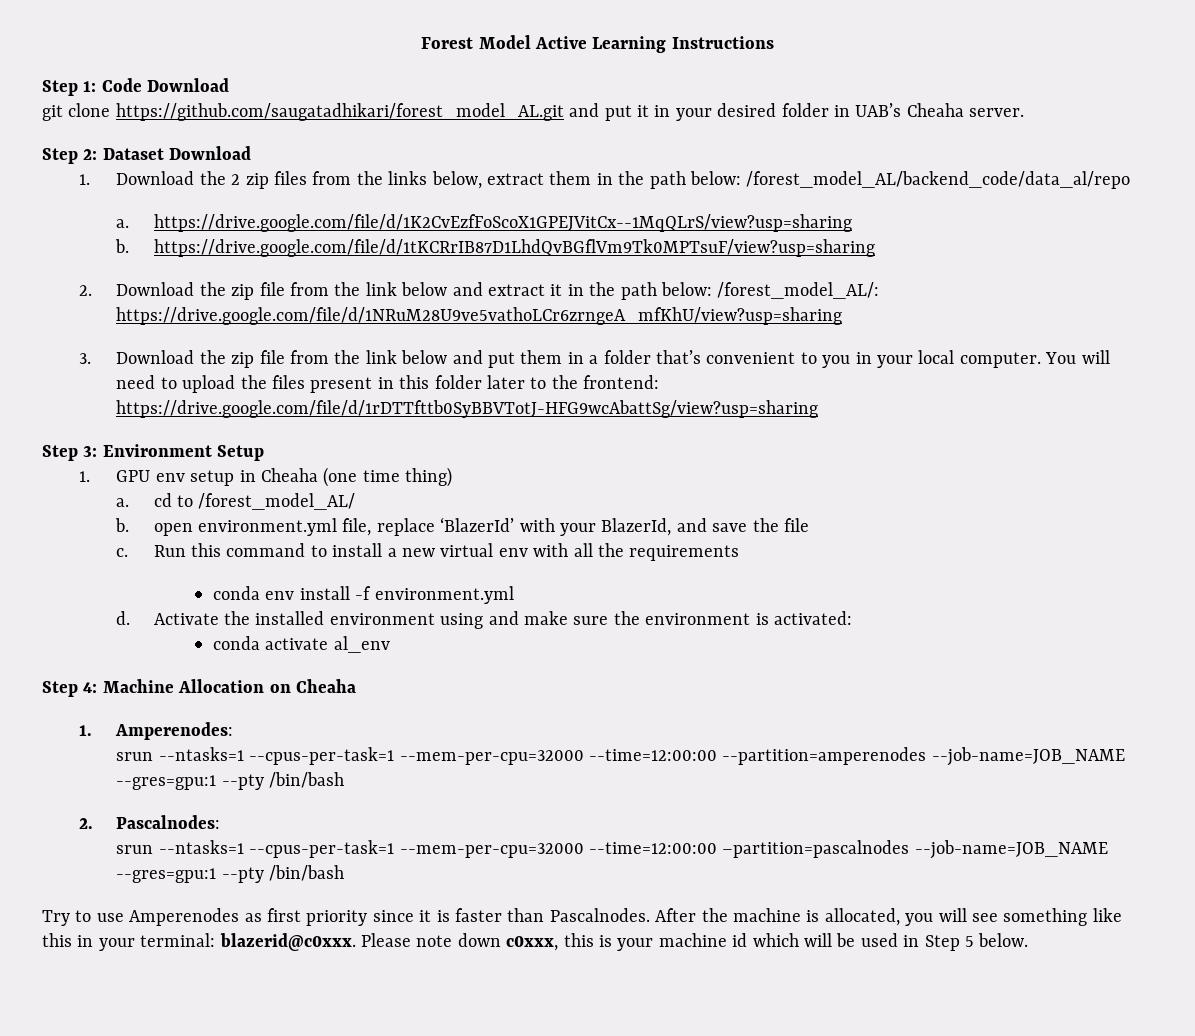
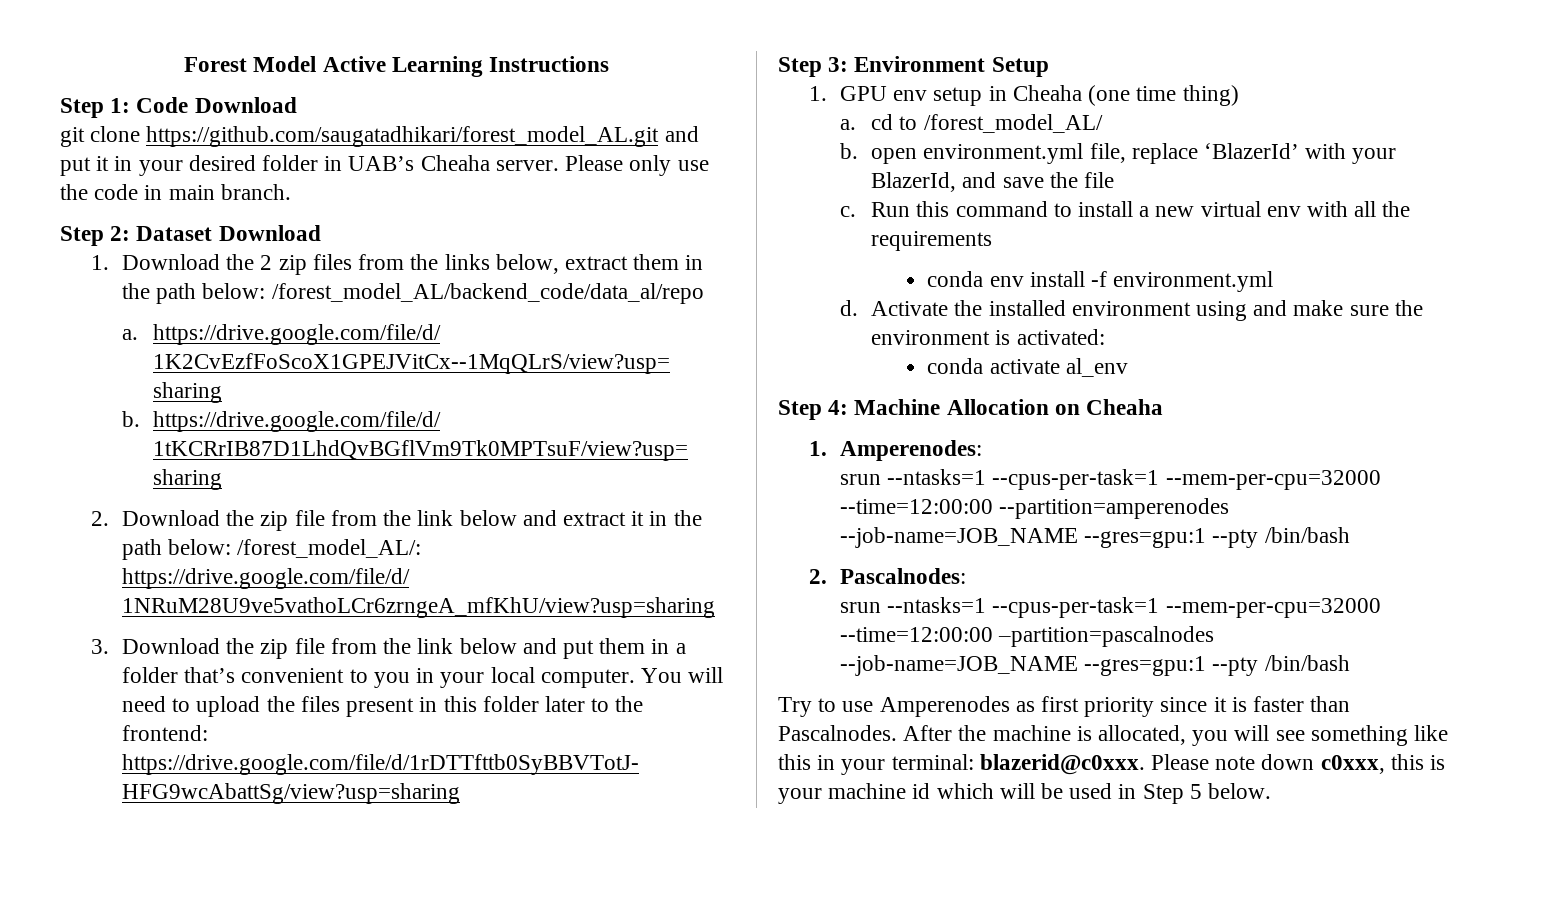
+ Please only use the code in main branch.

